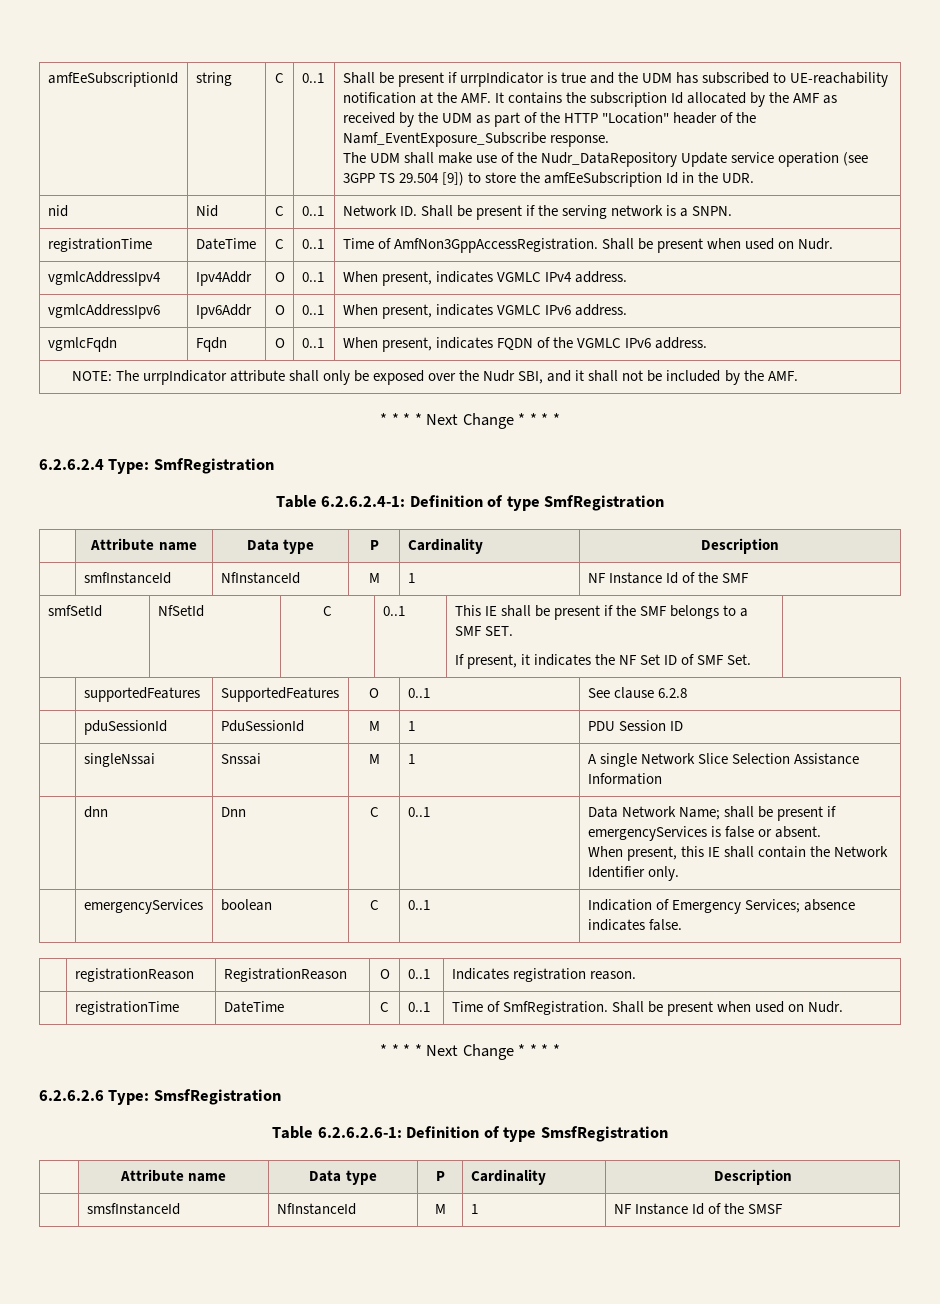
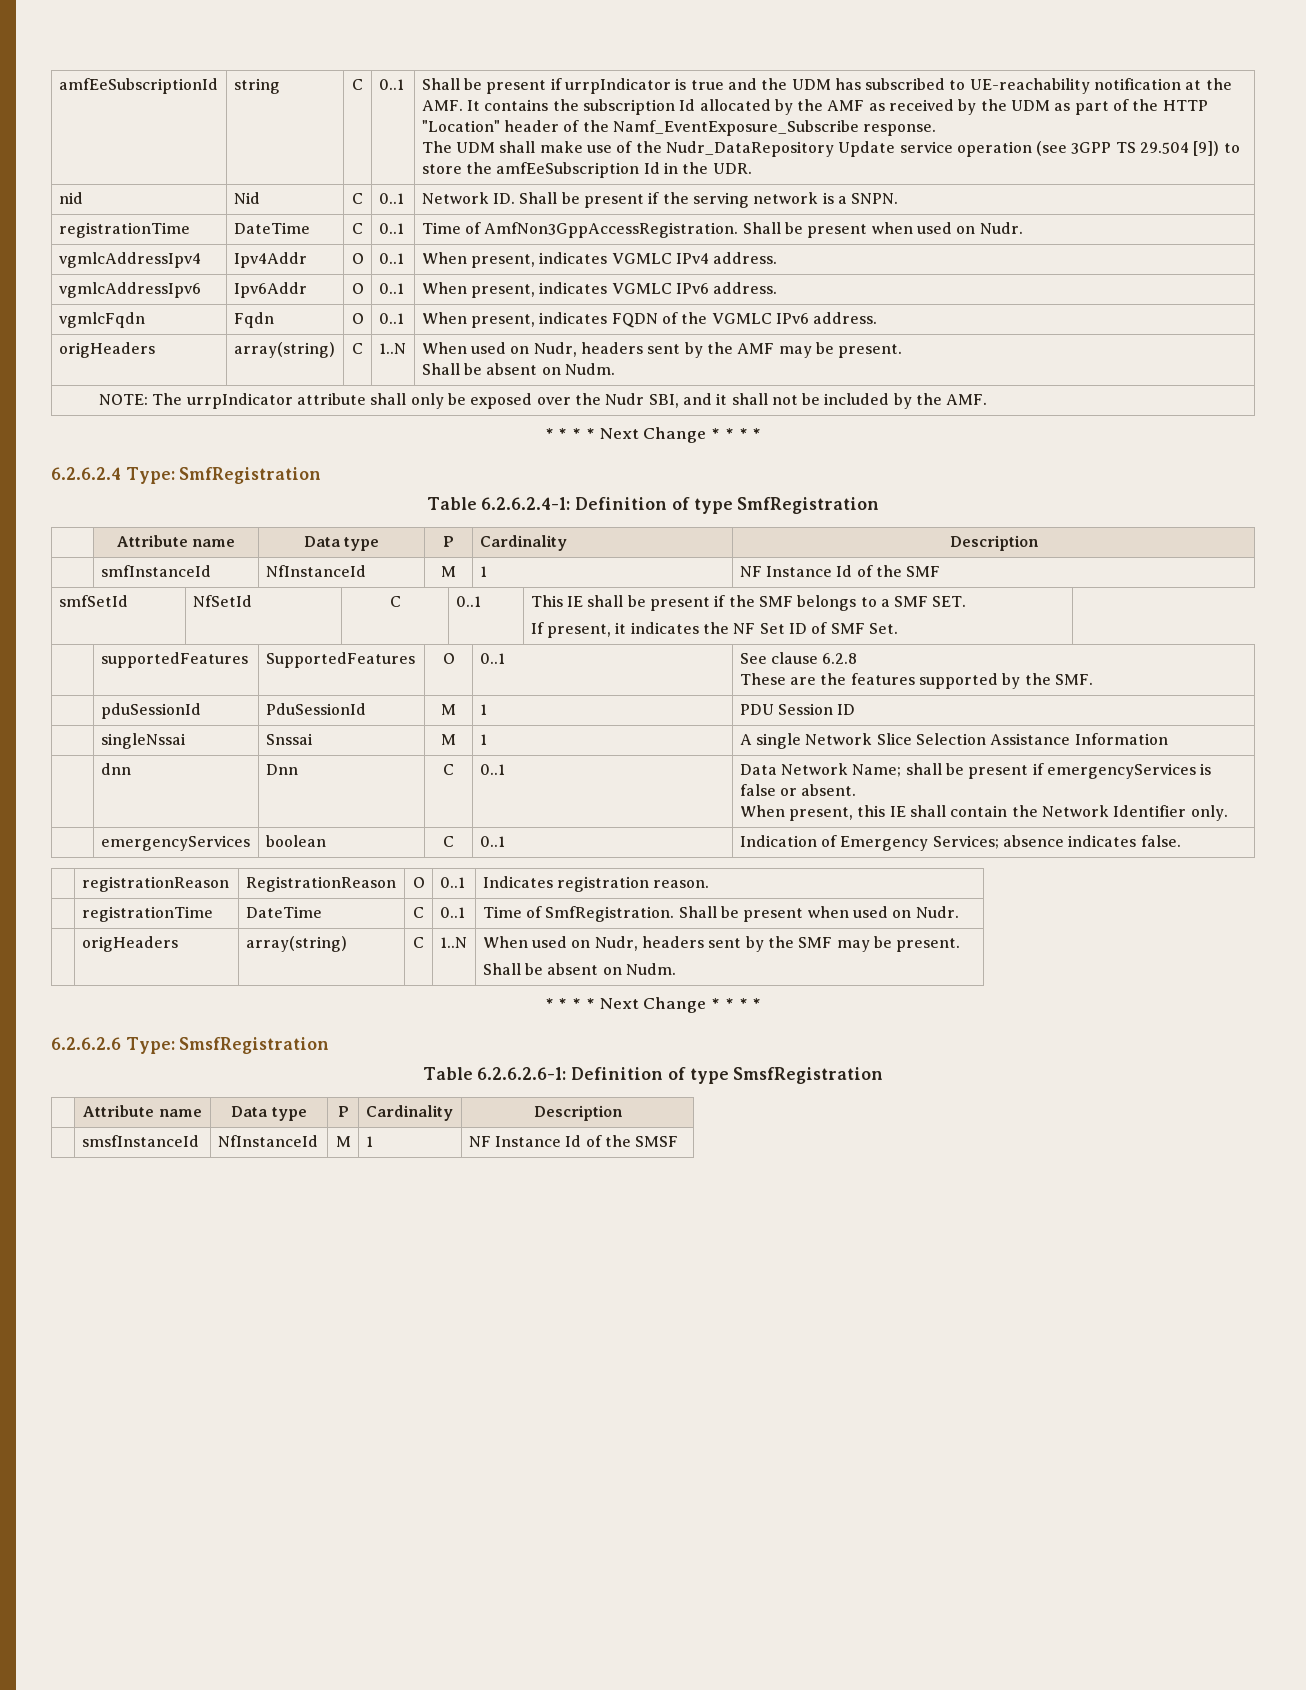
+ origHeaders | array(string) | C | 1..N | When used on Nudr, headers sent by the AMF may be present.
+ Shall be absent on Nudm.
  | supportedFeatures | SupportedFeatures | O | 0..1 | See clause 6.2.8
+ These are the features supported by the SMF.
+ | origHeaders | array(string) | C | 1..N | When used on Nudr, headers sent by the SMF may be present.
+ Shall be absent on Nudm.

